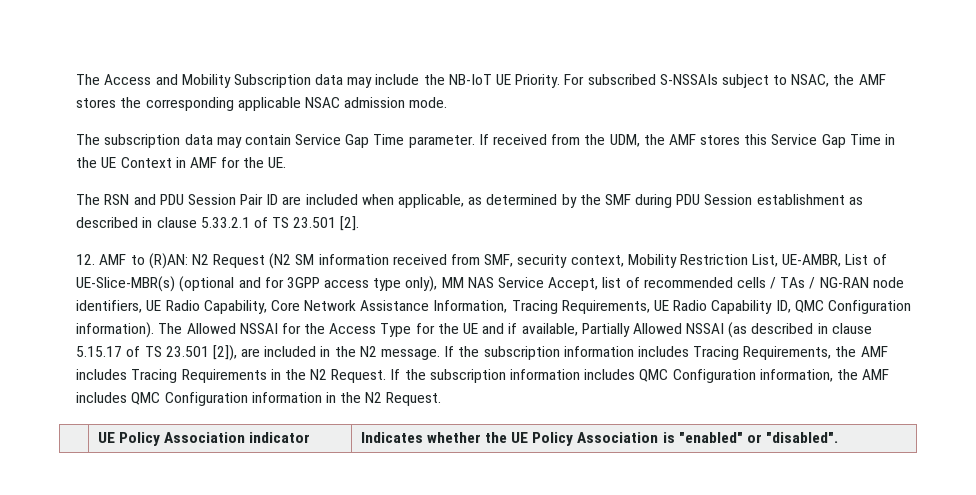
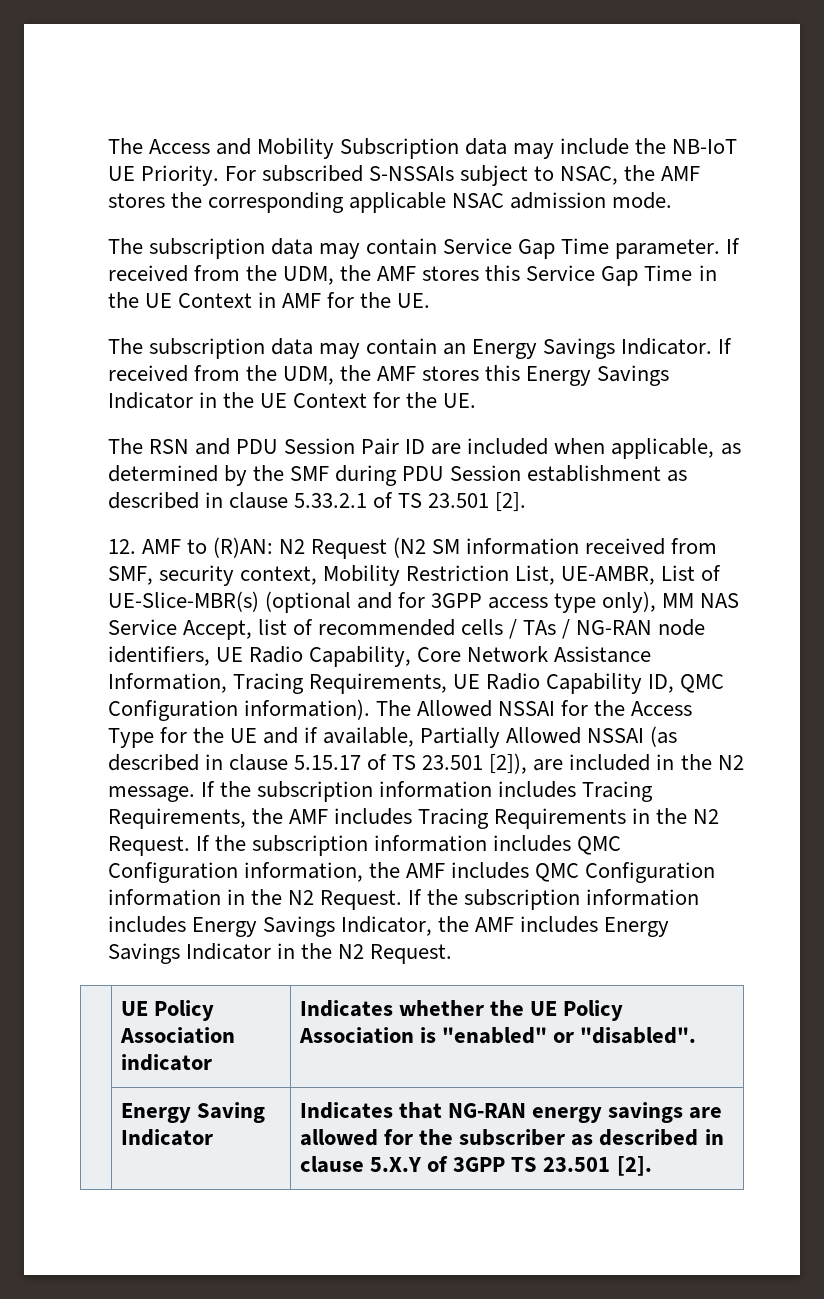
+ The subscription data may contain an Energy Savings Indicator. If received from the UDM, the AMF stores this Energy Savings Indicator in the UE Context for the UE.
+ If the subscription information includes Energy Savings Indicator, the AMF includes Energy Savings Indicator in the N2 Request.
+ | Energy Saving Indicator | Indicates that NG-RAN energy savings are allowed for the subscriber as described in clause 5.X.Y of 3GPP TS 23.501 [2].

